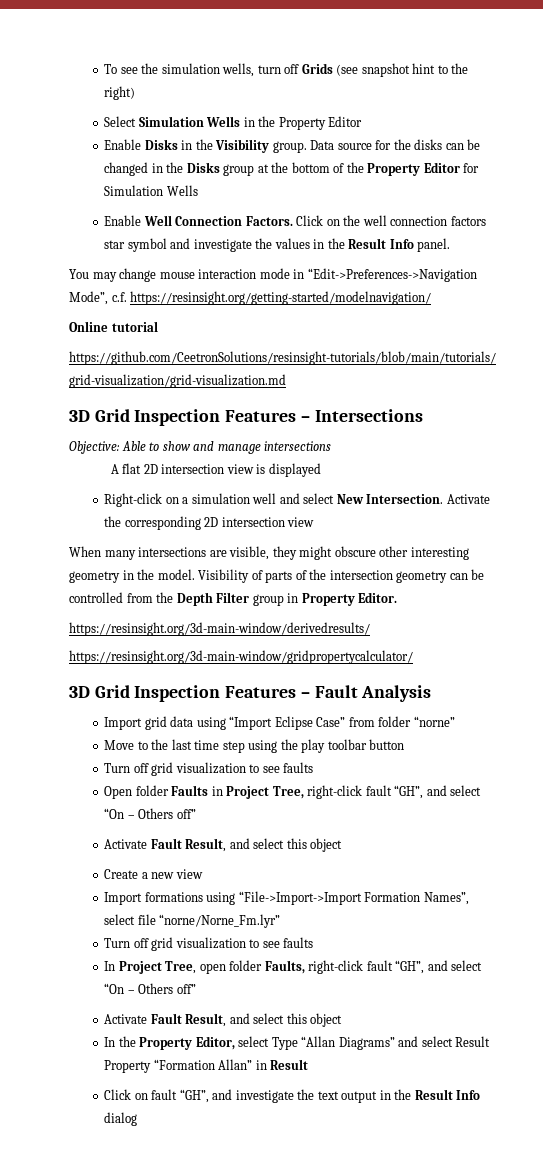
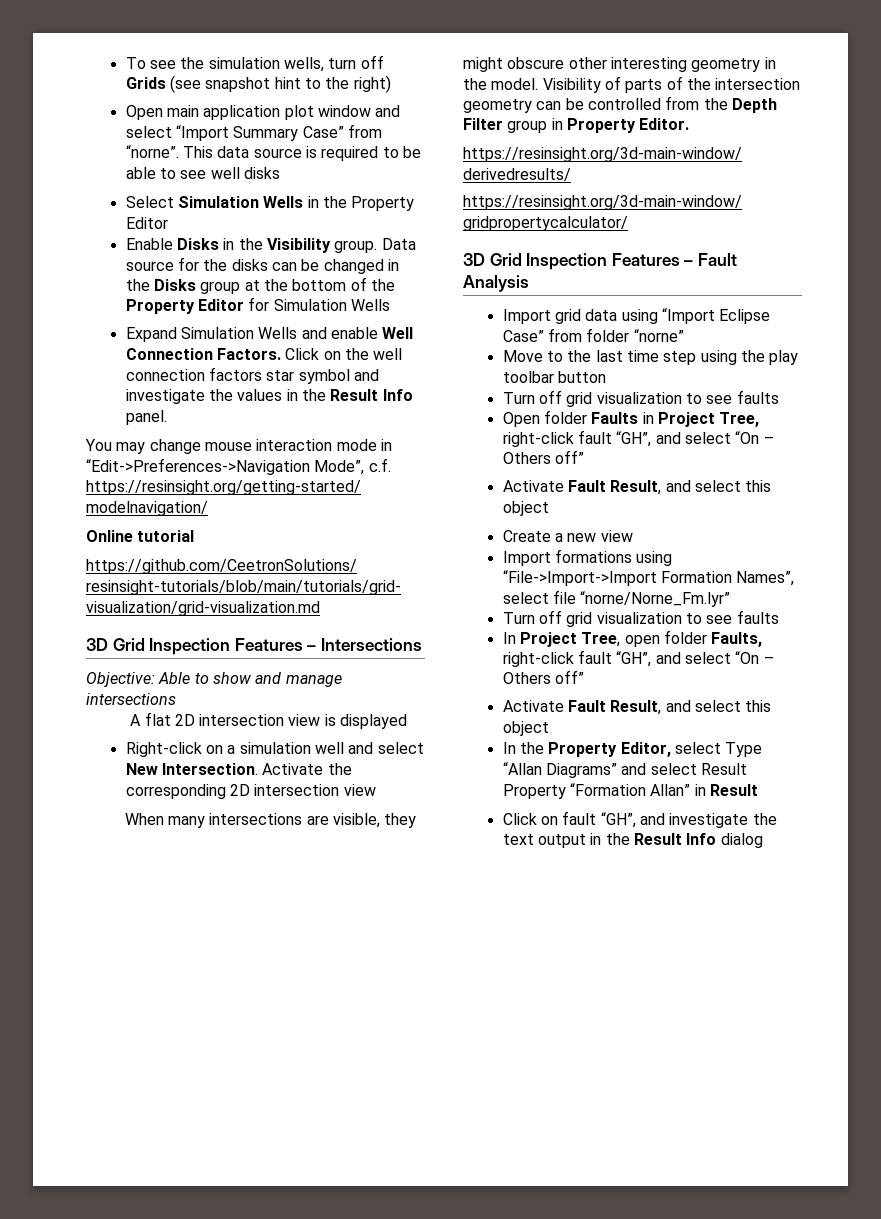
+ Open main application plot window and select “Import Summary Case” from “norne”. This data source is required to be able to see well disks
- Enable Well Connection Factors.
+ Expand Simulation Wells and enable Well Connection Factors.

